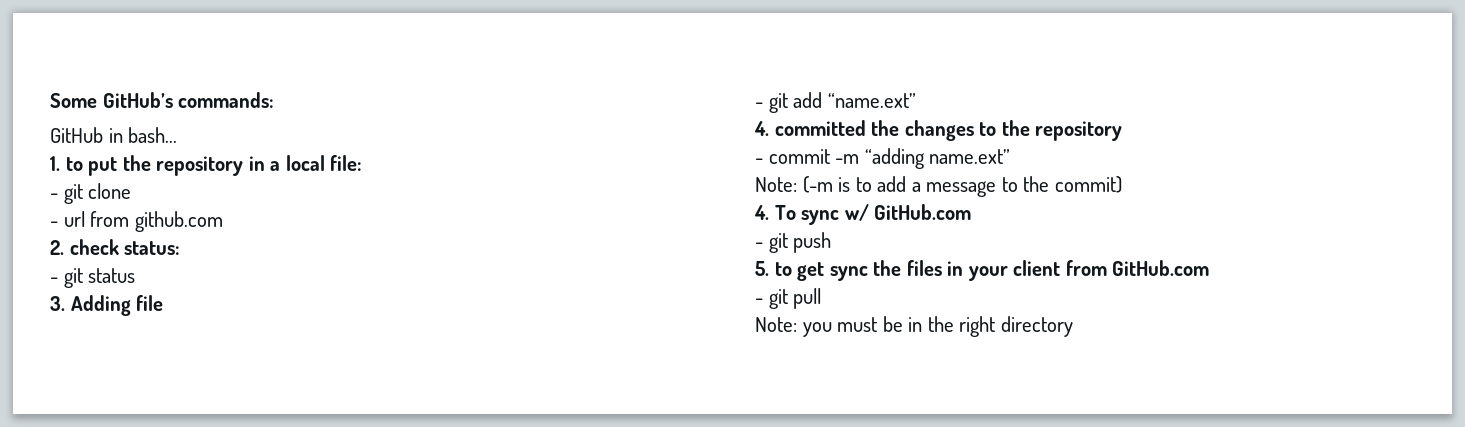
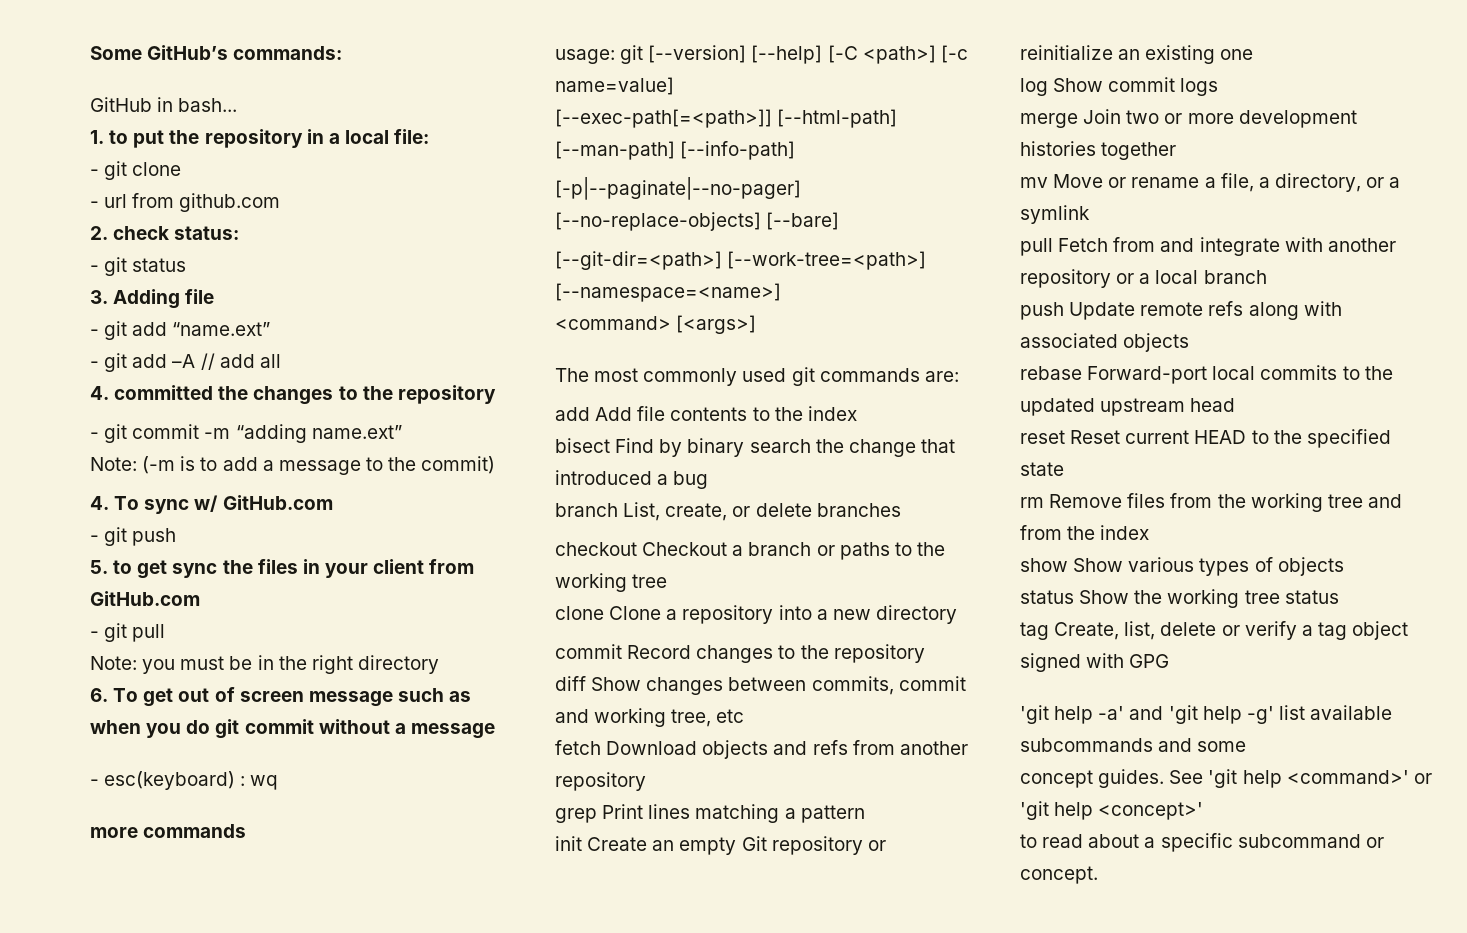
+ - git add –A // add all
- - commit -m “adding name.ext”
+ - git commit -m “adding name.ext”
+ 6. To get out of screen message such as when you do git commit without a message
+ - esc(keyboard) : wq
+ more commands
+ usage: git [--version] [--help] [-C <path>] [-c name=value]
+ [--exec-path[=<path>]] [--html-path] [--man-path] [--info-path]
+ [-p|--paginate|--no-pager] [--no-replace-objects] [--bare]
+ [--git-dir=<path>] [--work-tree=<path>] [--namespace=<name>]
+ <command> [<args>]
+ The most commonly used git commands are:
+ add Add file contents to the index
+ bisect Find by binary search the change that introduced a bug
+ branch List, create, or delete branches
+ checkout Checkout a branch or paths to the working tree
+ clone Clone a repository into a new directory
+ commit Record changes to the repository
+ diff Show changes between commits, commit and working tree, etc
+ fetch Download objects and refs from another repository
+ grep Print lines matching a pattern
+ init Create an empty Git repository or reinitialize an existing one
+ log Show commit logs
+ merge Join two or more development histories together
+ mv Move or rename a file, a directory, or a symlink
+ pull Fetch from and integrate with another repository or a local branch
+ push Update remote refs along with associated objects
+ rebase Forward-port local commits to the updated upstream head
+ reset Reset current HEAD to the specified state
+ rm Remove files from the working tree and from the index
+ show Show various types of objects
+ status Show the working tree status
+ tag Create, list, delete or verify a tag object signed with GPG
+ 'git help -a' and 'git help -g' list available subcommands and some
+ concept guides. See 'git help <command>' or 'git help <concept>'
+ to read about a specific subcommand or concept.

